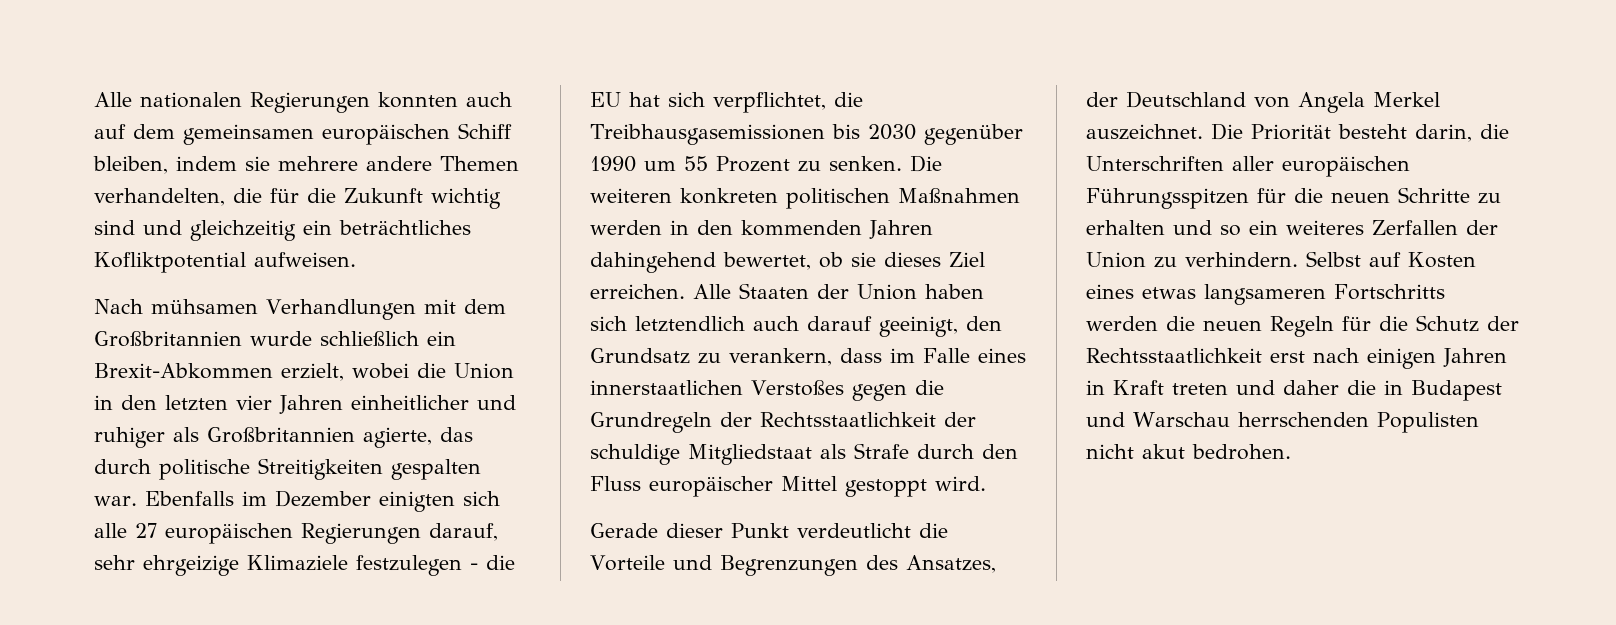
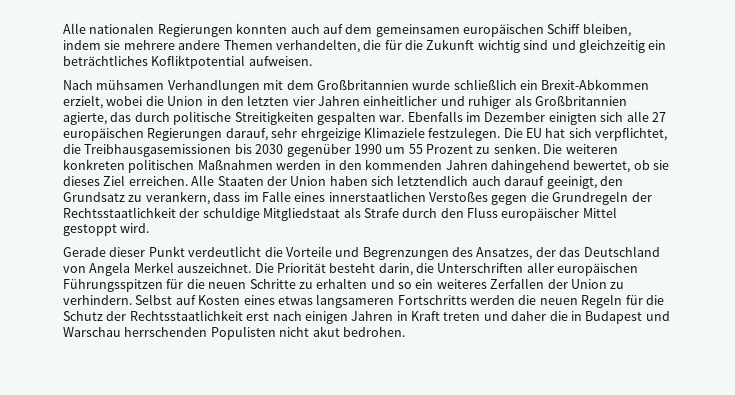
- Ebenfalls im Dezember einigten sich alle 27 europäischen Regierungen darauf, sehr ehrgeizige Klimaziele festzulegen - die EU hat sich verpflichtet, die Treibhausgasemissionen bis 2030 gegenüber 1990 um 55 Prozent zu senken.
+ Ebenfalls im Dezember einigten sich alle 27 europäischen Regierungen darauf, sehr ehrgeizige Klimaziele festzulegen. Die EU hat sich verpflichtet, die Treibhausgasemissionen bis 2030 gegenüber 1990 um 55 Prozent zu senken.
- Gerade dieser Punkt verdeutlicht die Vorteile und Begrenzungen des Ansatzes, der Deutschland von Angela Merkel auszeichnet.
+ Gerade dieser Punkt verdeutlicht die Vorteile und Begrenzungen des Ansatzes, der das Deutschland von Angela Merkel auszeichnet.

